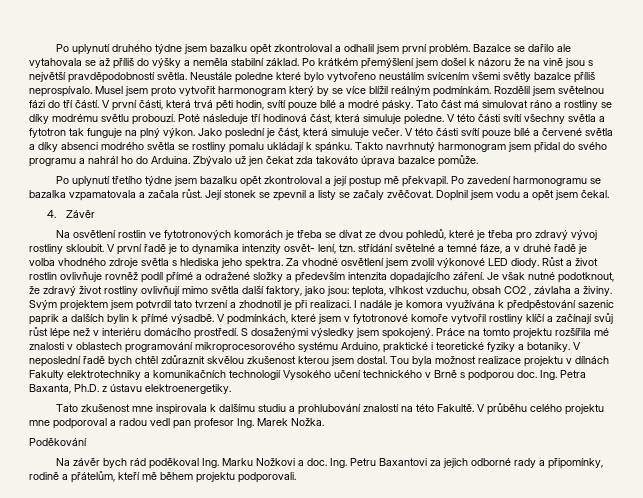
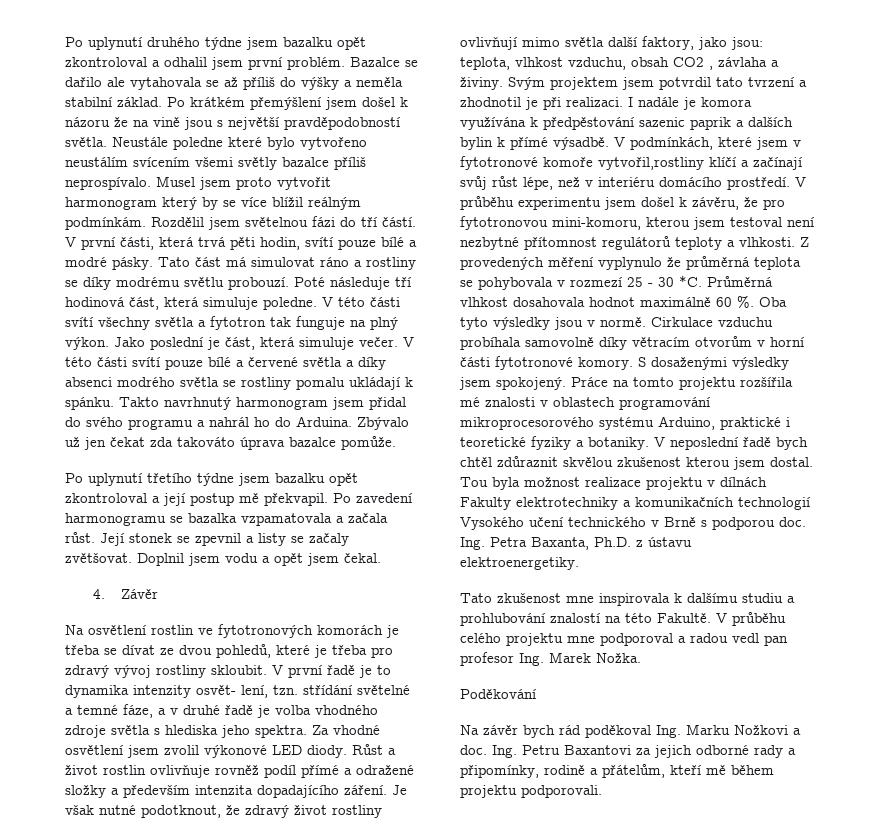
- Její stonek se zpevnil a listy se začaly zvěčovat.
+ Její stonek se zpevnil a listy se začaly zvětšovat.
- V podmínkách, které jsem v fytotronové komoře vytvořil rostliny klíčí a začínají svůj růst lépe než v interiéru domácího prostředí.
+ V podmínkách, které jsem v fytotronové komoře vytvořil,rostliny klíčí a začínají svůj růst lépe, než v interiéru domácího prostředí.
+ V průběhu experimentu jsem došel k závěru, že pro fytotronovou mini-komoru, kterou jsem testoval není nezbytné přítomnost regulátorů teploty a vlhkosti. Z provedených měření vyplynulo že průměrná teplota se pohybovala v rozmezí 25 - 30 *C. Průměrná vlhkost dosahovala hodnot maximálně 60 %. Oba tyto výsledky jsou v normě. Cirkulace vzduchu probíhala samovolně díky větracím otvorům v horní části fytotronové komory.

